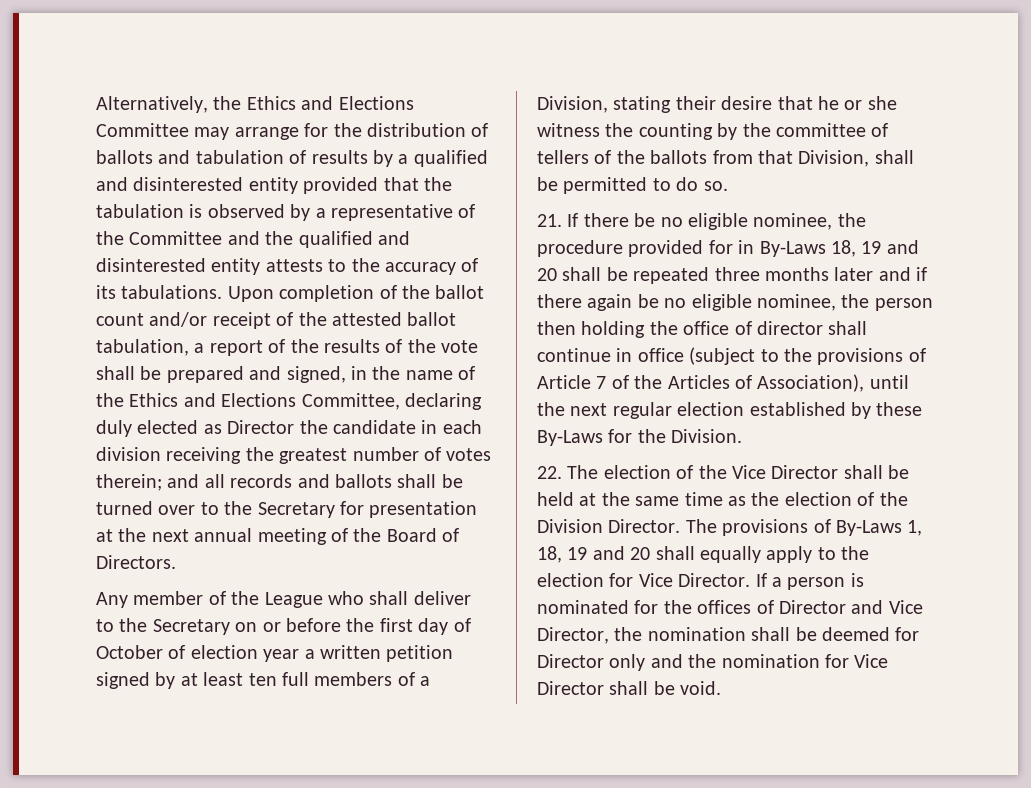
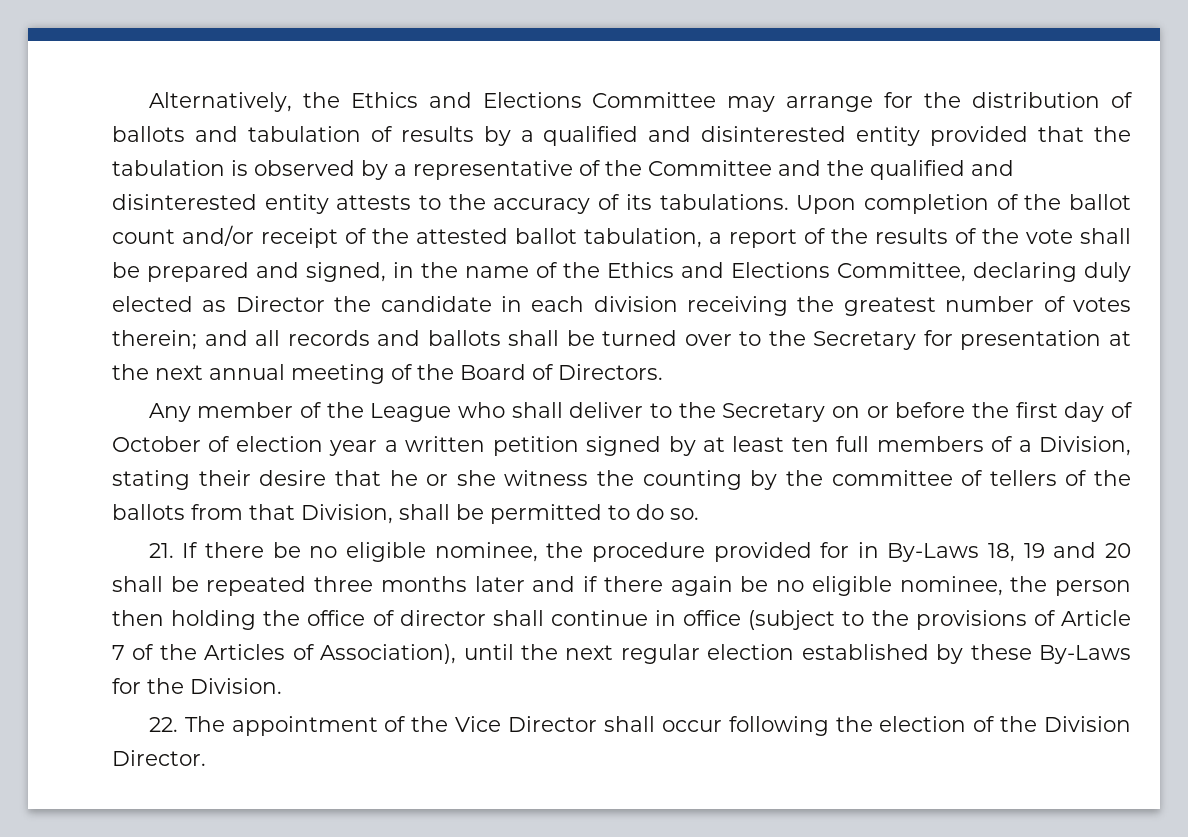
- 22. The election of the Vice Director shall be held at the same time as the election of the Division Director. The provisions of By-Laws 1, 18, 19 and 20 shall equally apply to the election for Vice Director. If a person is nominated for the offices of Director and Vice Director, the nomination shall be deemed for Director only and the nomination for Vice Director shall be void.
+ 22. The appointment of the Vice Director shall occur following the election of the Division Director.

